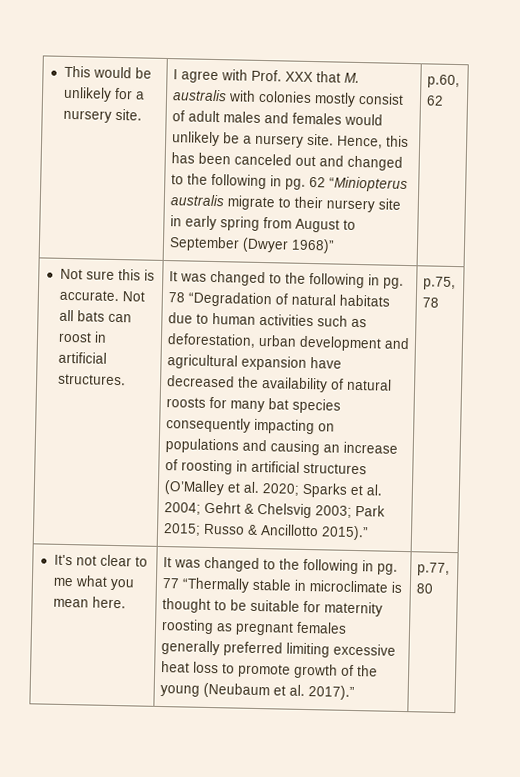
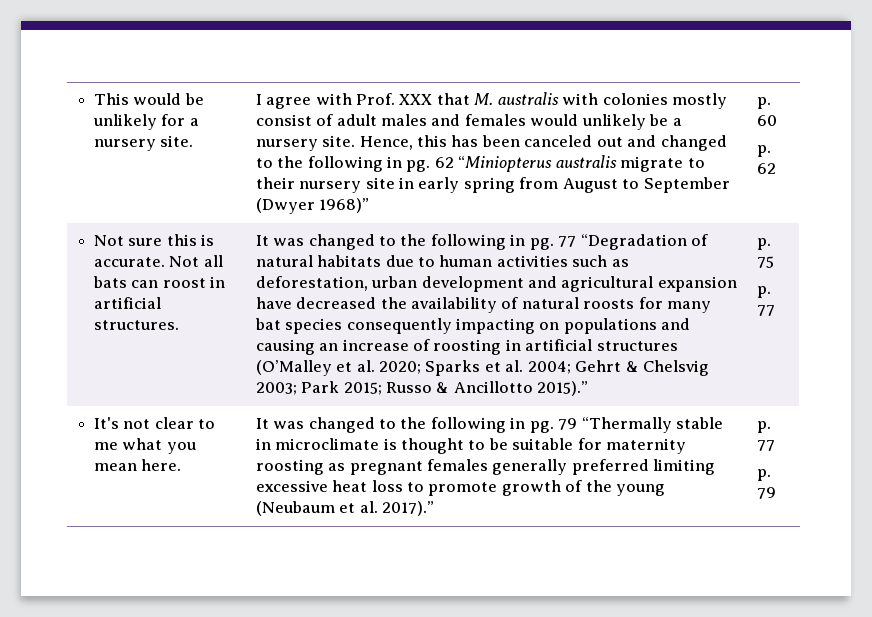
- p.60, 62
+ p. 60
+ p. 62
- 78 “Degradation of natural habitats due to human activities such as deforestation, urban development and agricultural expansion have decreased the availability of natural roosts for many bat species consequently impacting on populations and causing an increase of roosting in artificial structures (O’Malley et al. 2020; Sparks et al. 2004; Gehrt & Chelsvig 2003; Park 2015; Russo & Ancillotto 2015).”
+ 77 “Degradation of natural habitats due to human activities such as deforestation, urban development and agricultural expansion have decreased the availability of natural roosts for many bat species consequently impacting on populations and causing an increase of roosting in artificial structures (O’Malley et al. 2020; Sparks et al. 2004; Gehrt & Chelsvig 2003; Park 2015; Russo & Ancillotto 2015).”
- p.75, 78
+ p. 75
+ p. 77
- 77 “Thermally stable in microclimate is thought to be suitable for maternity roosting as pregnant females generally preferred limiting excessive heat loss to promote growth of the young (Neubaum et al. 2017).” | p.77, 80
+ 79 “Thermally stable in microclimate is thought to be suitable for maternity roosting as pregnant females generally preferred limiting excessive heat loss to promote growth of the young (Neubaum et al. 2017).” | p. 77
+ p. 79

